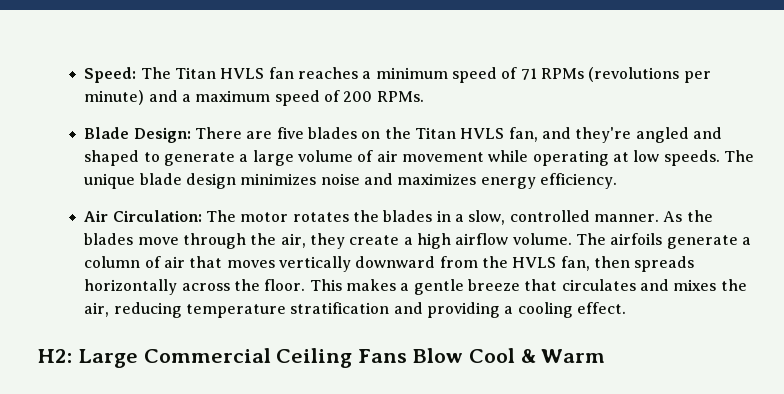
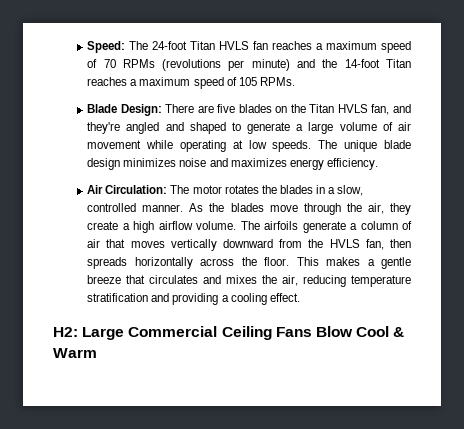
- Speed: The Titan HVLS fan reaches a minimum speed of 71 RPMs (revolutions per minute) and a maximum speed of 200 RPMs.
+ Speed: The 24-foot Titan HVLS fan reaches a maximum speed of 70 RPMs (revolutions per minute) and the 14-foot Titan reaches a maximum speed of 105 RPMs.

